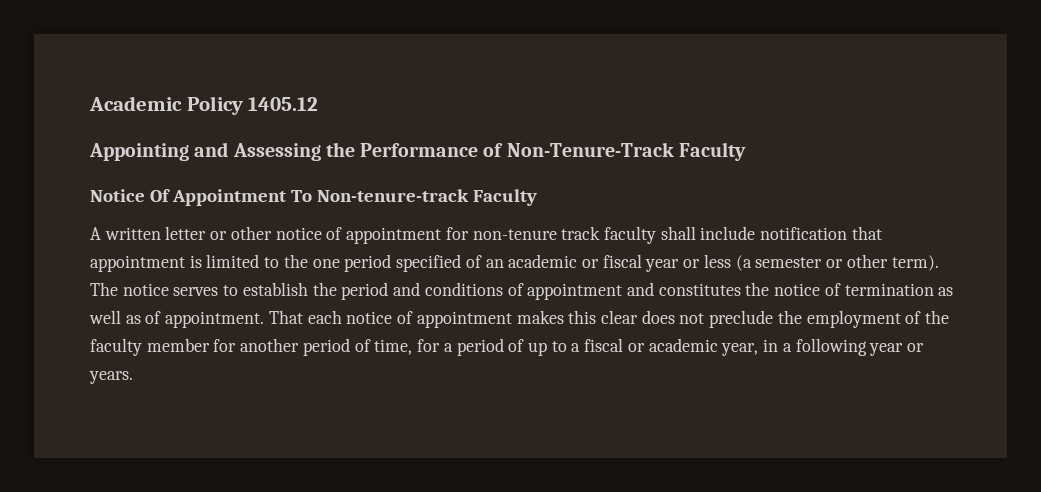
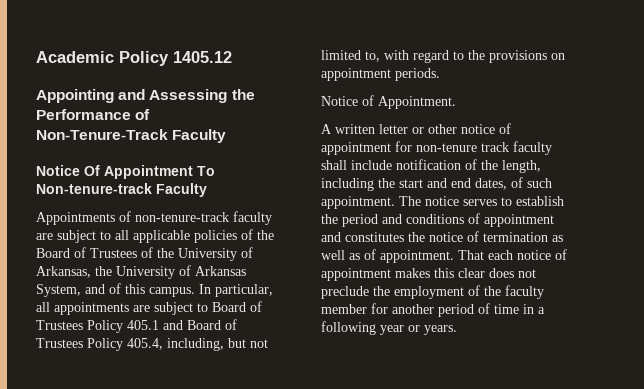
+ Appointments of non-tenure-track faculty are subject to all applicable policies of the Board of Trustees of the University of Arkansas, the University of Arkansas System, and of this campus. In particular, all appointments are subject to Board of Trustees Policy 405.1 and Board of Trustees Policy 405.4, including, but not limited to, with regard to the provisions on appointment periods.
+ Notice of Appointment.
- A written letter or other notice of appointment for non-tenure track faculty shall include notification that appointment is limited to the one period specified of an academic or fiscal year or less (a semester or other term).
+ A written letter or other notice of appointment for non-tenure track faculty shall include notification of the length, including the start and end dates, of such appointment.
- That each notice of appointment makes this clear does not preclude the employment of the faculty member for another period of time, for a period of up to a fiscal or academic year, in a following year or years.
+ That each notice of appointment makes this clear does not preclude the employment of the faculty member for another period of time in a following year or years.

